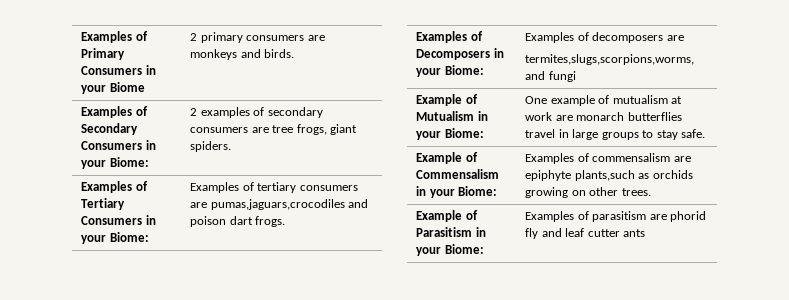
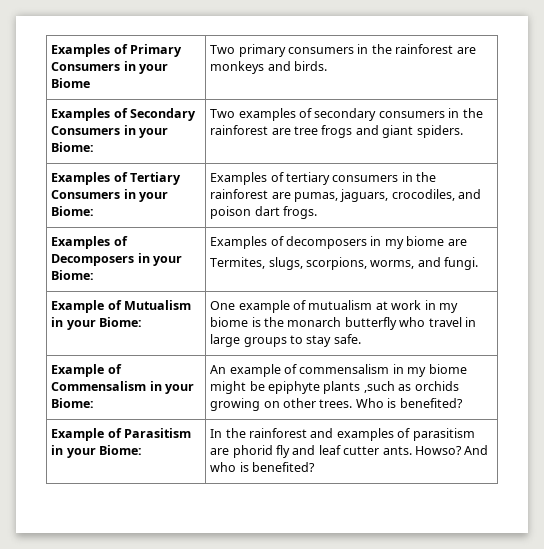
- Examples of Primary Consumers in your Biome | 2 primary consumers are monkeys and birds.
+ Examples of Primary Consumers in your Biome | Two primary consumers in the rainforest are monkeys and birds.
- Examples of Secondary Consumers in your Biome: | 2 examples of secondary consumers are tree frogs, giant spiders.
+ Examples of Secondary Consumers in your Biome: | Two examples of secondary consumers in the rainforest are tree frogs and giant spiders.
- Examples of Tertiary Consumers in your Biome: | Examples of tertiary consumers are pumas,jaguars,crocodiles and poison dart frogs.
+ Examples of Tertiary Consumers in your Biome: | Examples of tertiary consumers in the rainforest are pumas, jaguars, crocodiles, and poison dart frogs.
- Examples of Decomposers in your Biome: | Examples of decomposers are
- termites,slugs,scorpions,worms, and fungi
+ Examples of Decomposers in your Biome: | Examples of decomposers in my biome are
+ Termites, slugs, scorpions, worms, and fungi.
- Example of Mutualism in your Biome: | One example of mutualism at work are monarch butterflies travel in large groups to stay safe.
+ Example of Mutualism in your Biome: | One example of mutualism at work in my biome is the monarch butterfly who travel in large groups to stay safe.
- Example of Commensalism in your Biome: | Examples of commensalism are epiphyte plants,such as orchids growing on other trees.
+ Example of Commensalism in your Biome: | An example of commensalism in my biome might be epiphyte plants ,such as orchids growing on other trees. Who is benefited?
- Example of Parasitism in your Biome: | Examples of parasitism are phorid fly and leaf cutter ants
+ Example of Parasitism in your Biome: | In the rainforest and examples of parasitism are phorid fly and leaf cutter ants. Howso? And who is benefited?

